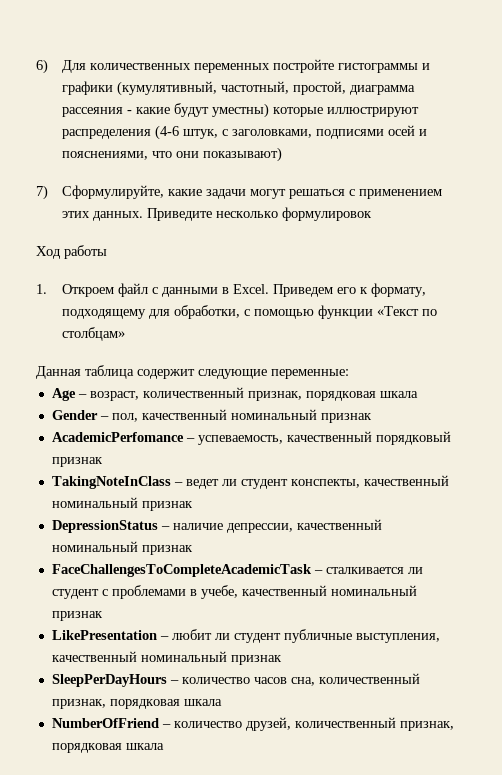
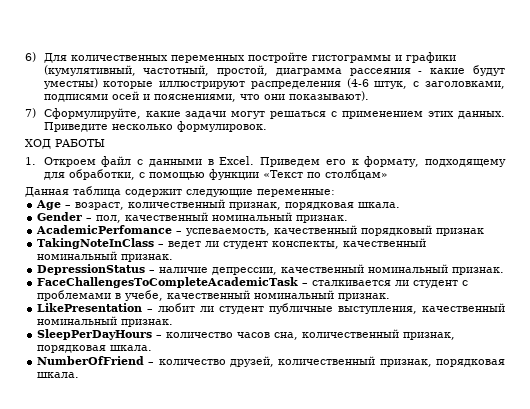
- 6) Для количественных переменных постройте гистограммы и графики (кумулятивный, частотный, простой, диаграмма рассеяния - какие будут уместны) которые иллюстрируют распределения (4-6 штук, с заголовками, подписями осей и пояснениями, что они показывают)
+ 6) Для количественных переменных постройте гистограммы и графики (кумулятивный, частотный, простой, диаграмма рассеяния - какие будут уместны) которые иллюстрируют распределения (4-6 штук, с заголовками, подписями осей и пояснениями, что они показывают).
- Приведите несколько формулировок
- Ход работы
+ Приведите несколько формулировок.
+ ХОД РАБОТЫ
- Age – возраст, количественный признак, порядковая шкала
+ Age – возраст, количественный признак, порядковая шкала.
- Gender – пол, качественный номинальный признак
+ Gender – пол, качественный номинальный признак.
- TakingNoteInClass – ведет ли студент конспекты, качественный номинальный признак
+ TakingNoteInClass – ведет ли студент конспекты, качественный номинальный признак.
- DepressionStatus – наличие депрессии, качественный номинальный признак
+ DepressionStatus – наличие депрессии, качественный номинальный признак.
- FaceChallengesToCompleteAcademicTask – сталкивается ли студент с проблемами в учебе, качественный номинальный признак
+ FaceChallengesToCompleteAcademicTask – сталкивается ли студент с проблемами в учебе, качественный номинальный признак.
- LikePresentation – любит ли студент публичные выступления, качественный номинальный признак
+ LikePresentation – любит ли студент публичные выступления, качественный номинальный признак.
- SleepPerDayHours – количество часов сна, количественный признак, порядковая шкала
+ SleepPerDayHours – количество часов сна, количественный признак, порядковая шкала.
- NumberOfFriend – количество друзей, количественный признак, порядковая шкала
+ NumberOfFriend – количество друзей, количественный признак, порядковая шкала.

